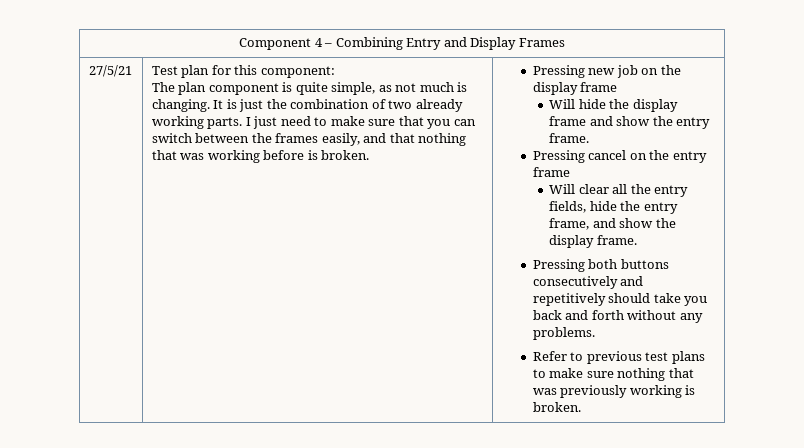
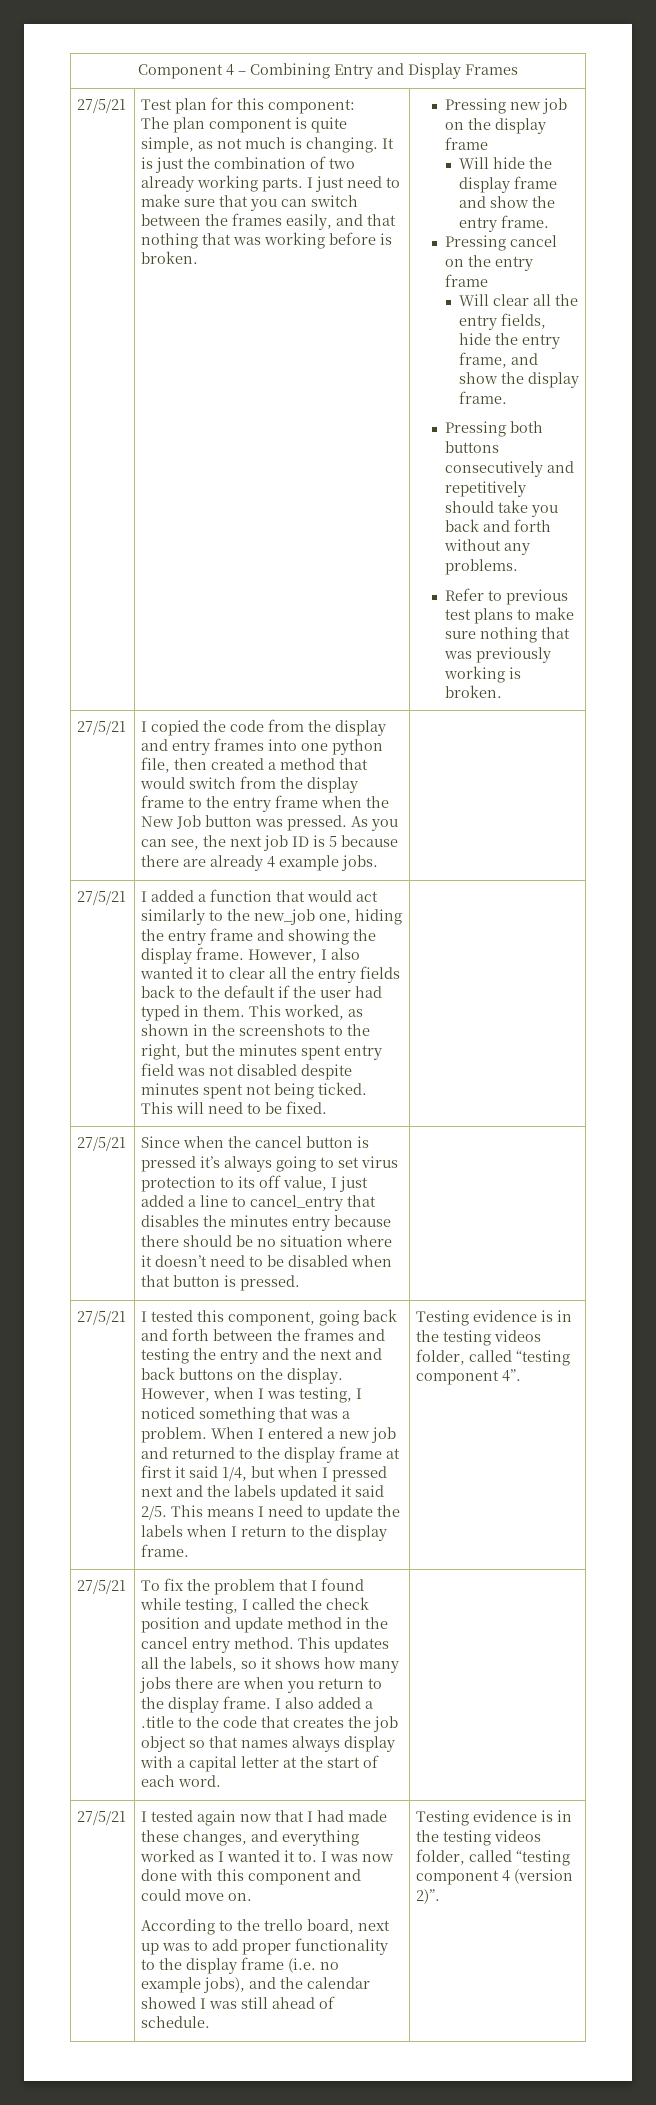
+ 27/5/21 | I copied the code from the display and entry frames into one python file, then created a method that would switch from the display frame to the entry frame when the New Job button was pressed. As you can see, the next job ID is 5 because there are already 4 example jobs. |
+ 27/5/21 | I added a function that would act similarly to the new_job one, hiding the entry frame and showing the display frame. However, I also wanted it to clear all the entry fields back to the default if the user had typed in them. This worked, as shown in the screenshots to the right, but the minutes spent entry field was not disabled despite minutes spent not being ticked. This will need to be fixed. |
+ 27/5/21 | Since when the cancel button is pressed it’s always going to set virus protection to its off value, I just added a line to cancel_entry that disables the minutes entry because there should be no situation where it doesn’t need to be disabled when that button is pressed. |
+ 27/5/21 | I tested this component, going back and forth between the frames and testing the entry and the next and back buttons on the display. However, when I was testing, I noticed something that was a problem. When I entered a new job and returned to the display frame at first it said 1/4, but when I pressed next and the labels updated it said 2/5. This means I need to update the labels when I return to the display frame. | Testing evidence is in the testing videos folder, called “testing component 4”.
+ 27/5/21 | To fix the problem that I found while testing, I called the check position and update method in the cancel entry method. This updates all the labels, so it shows how many jobs there are when you return to the display frame. I also added a .title to the code that creates the job object so that names always display with a capital letter at the start of each word. |
+ 27/5/21 | I tested again now that I had made these changes, and everything worked as I wanted it to. I was now done with this component and could move on.
+ According to the trello board, next up was to add proper functionality to the display frame (i.e. no example jobs), and the calendar showed I was still ahead of schedule. | Testing evidence is in the testing videos folder, called “testing component 4 (version 2)”.

